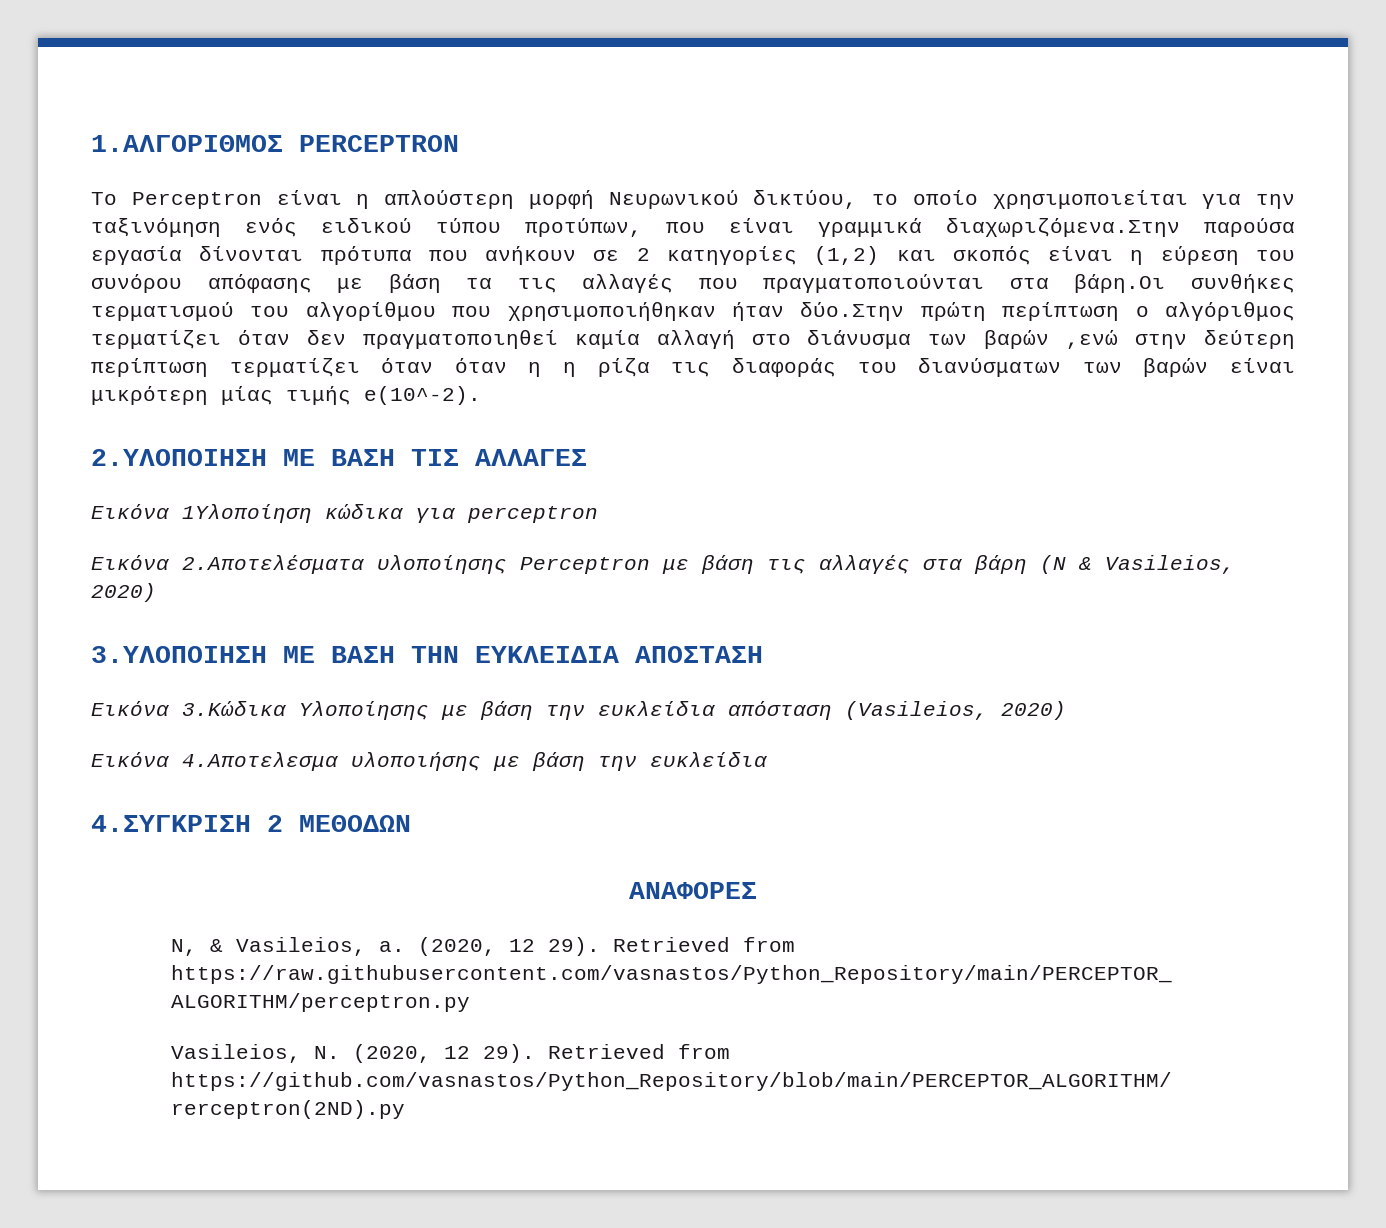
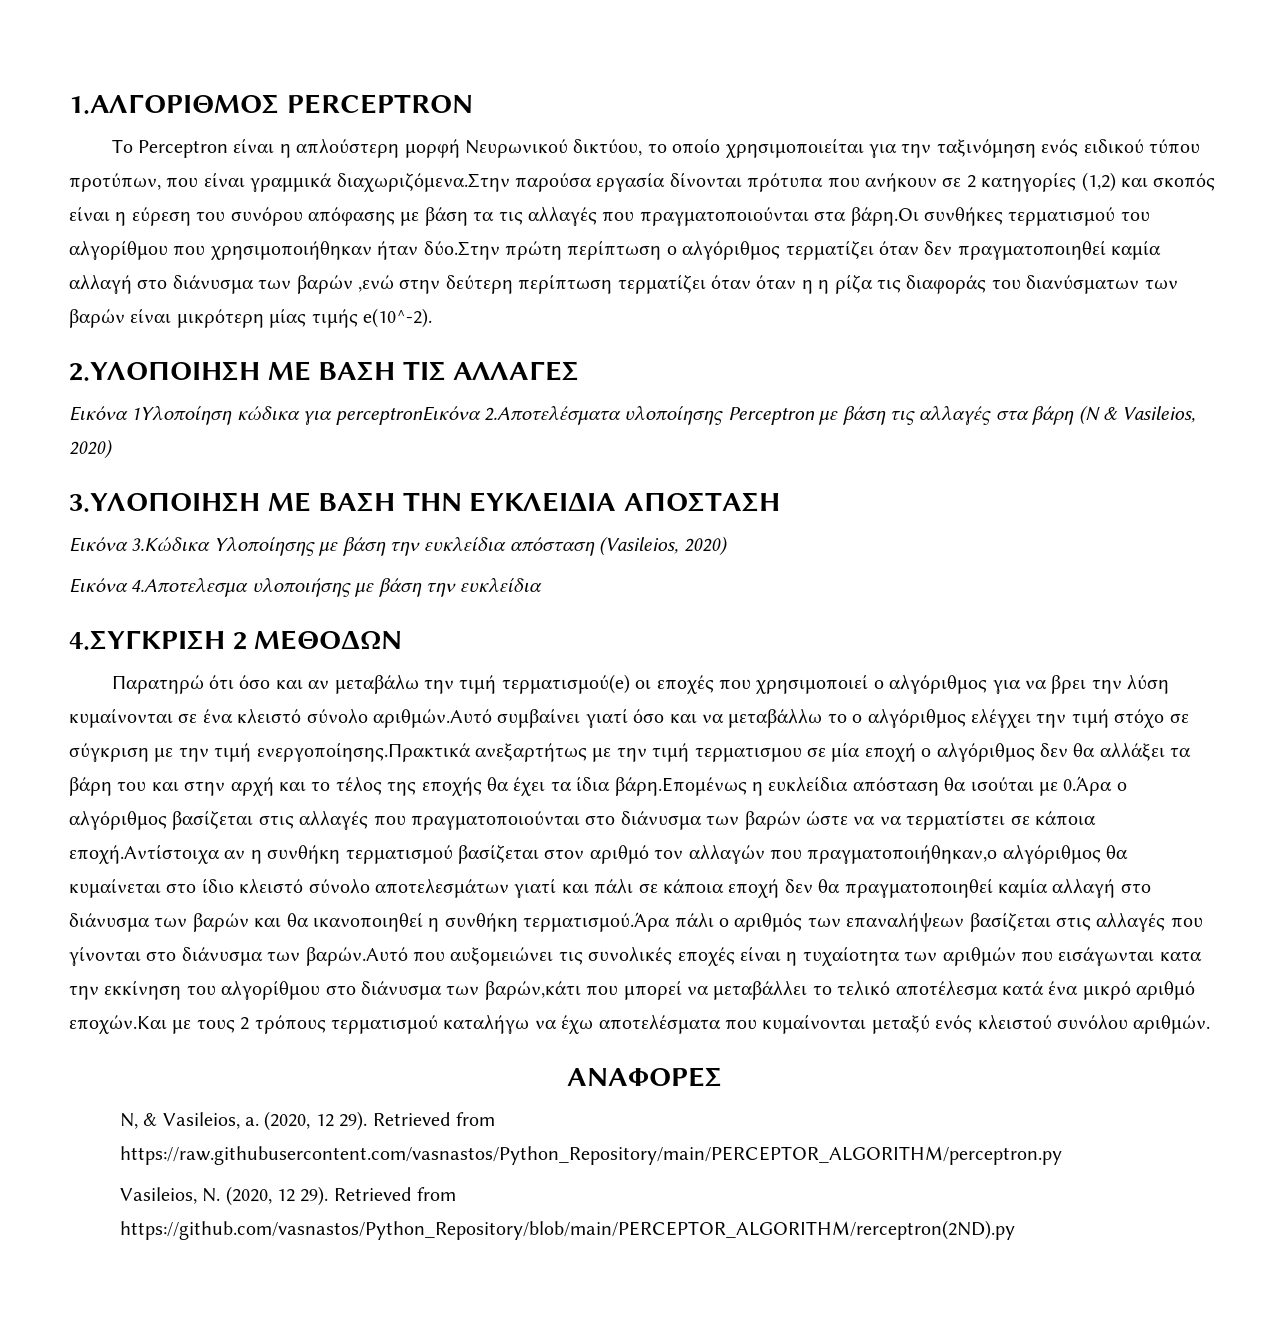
- Εικόνα 1Υλοποίηση κώδικα για perceptron
- Εικόνα 2.Αποτελέσματα υλοποίησης Perceptron με βάση τις αλλαγές στα βάρη (N & Vasileios, 2020)
+ Εικόνα 1Υλοποίηση κώδικα για perceptronΕικόνα 2.Αποτελέσματα υλοποίησης Perceptron με βάση τις αλλαγές στα βάρη (N & Vasileios, 2020)
+ Παρατηρώ ότι όσο και αν μεταβάλω την τιμή τερματισμού(e) οι εποχές που χρησιμοποιεί ο αλγόριθμος για να βρει την λύση κυμαίνονται σε ένα κλειστό σύνολο αριθμών.Αυτό συμβαίνει γιατί όσο και να μεταβάλλω το ο αλγόριθμος ελέγχει την τιμή στόχο σε σύγκριση με την τιμή ενεργοποίησης.Πρακτικά ανεξαρτήτως με την τιμή τερματισμου σε μία εποχή ο αλγόριθμος δεν θα αλλάξει τα βάρη του και στην αρχή και το τέλος της εποχής θα έχει τα ίδια βάρη.Επομένως η ευκλείδια απόσταση θα ισούται με 0.Άρα ο αλγόριθμος βασίζεται στις αλλαγές που πραγματοποιούνται στο διάνυσμα των βαρών ώστε να να τερματίστει σε κάποια εποχή.Αντίστοιχα αν η συνθήκη τερματισμού βασίζεται στον αριθμό τον αλλαγών που πραγματοποιήθηκαν,ο αλγόριθμος θα κυμαίνεται στο ίδιο κλειστό σύνολο αποτελεσμάτων γιατί και πάλι σε κάποια εποχή δεν θα πραγματοποιηθεί καμία αλλαγή στο διάνυσμα των βαρών και θα ικανοποιηθεί η συνθήκη τερματισμού.Άρα πάλι ο αριθμός των επαναλήψεων βασίζεται στις αλλαγές που γίνονται στο διάνυσμα των βαρών.Αυτό που αυξομειώνει τις συνολικές εποχές είναι η τυχαίοτητα των αριθμών που εισάγωνται κατα την εκκίνηση του αλγορίθμου στο διάνυσμα των βαρών,κάτι που μπορεί να μεταβάλλει το τελικό αποτέλεσμα κατά ένα μικρό αριθμό εποχών.Και με τους 2 τρόπους τερματισμού καταλήγω να έχω αποτελέσματα που κυμαίνονται μεταξύ ενός κλειστού συνόλου αριθμών.

